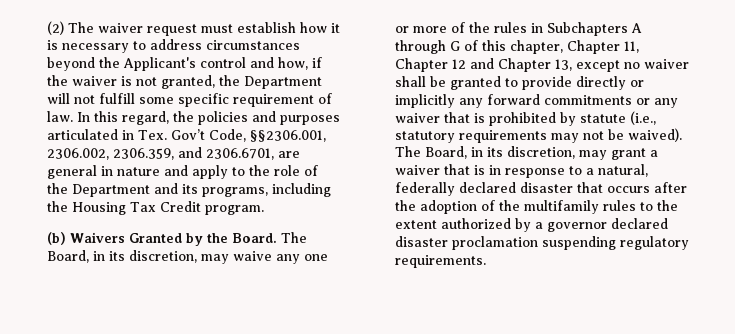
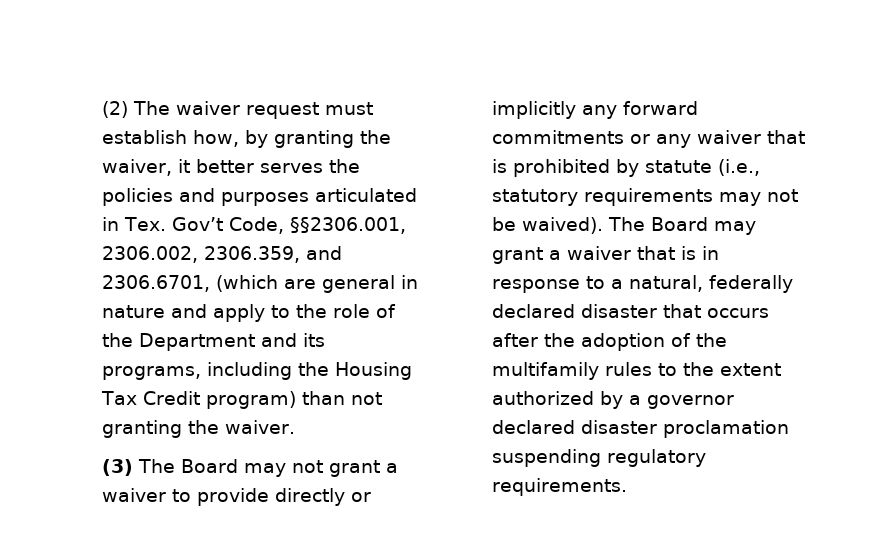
- (2) The waiver request must establish how it is necessary to address circumstances beyond the Applicant's control and how, if the waiver is not granted, the Department will not fulfill some specific requirement of law. In this regard, the policies and purposes articulated in Tex. Gov’t Code, §§2306.001, 2306.002, 2306.359, and 2306.6701, are general in nature and apply to the role of the Department and its programs, including the Housing Tax Credit program.
- (b) Waivers Granted by the Board. The Board, in its discretion, may waive any one or more of the rules in Subchapters A through G of this chapter, Chapter 11, Chapter 12 and Chapter 13, except no waiver shall be granted to provide directly or implicitly any forward commitments or any waiver that is prohibited by statute (i.e., statutory requirements may not be waived).
+ (2) The waiver request must establish how, by granting the waiver, it better serves the policies and purposes articulated in Tex. Gov’t Code, §§2306.001, 2306.002, 2306.359, and 2306.6701, (which are general in nature and apply to the role of the Department and its programs, including the Housing Tax Credit program) than not granting the waiver.
+ (3) The Board may not grant a waiver to provide directly or implicitly any forward commitments or any waiver that is prohibited by statute (i.e., statutory requirements may not be waived).
- The Board, in its discretion, may grant a waiver that is in response to a natural, federally declared disaster that occurs after the adoption of the multifamily rules to the extent authorized by a governor declared disaster proclamation suspending regulatory requirements.
+ The Board may grant a waiver that is in response to a natural, federally declared disaster that occurs after the adoption of the multifamily rules to the extent authorized by a governor declared disaster proclamation suspending regulatory requirements.

